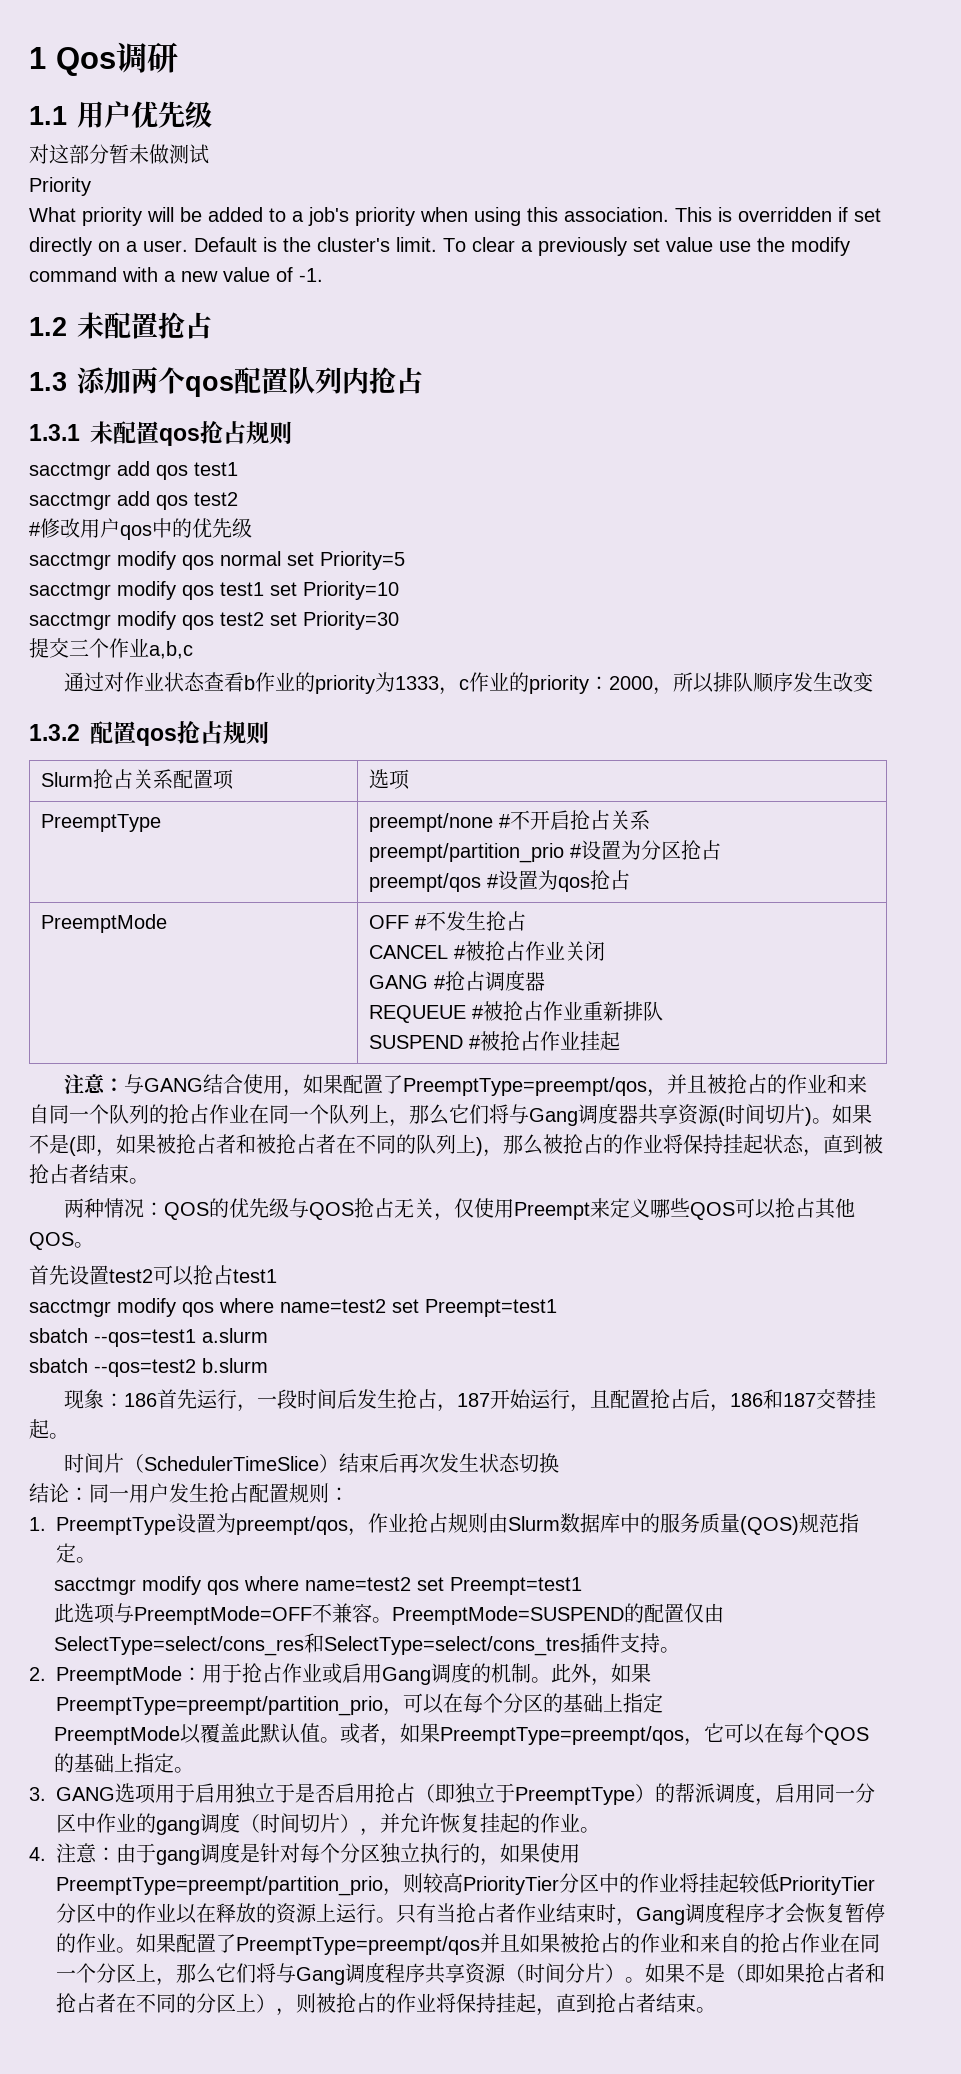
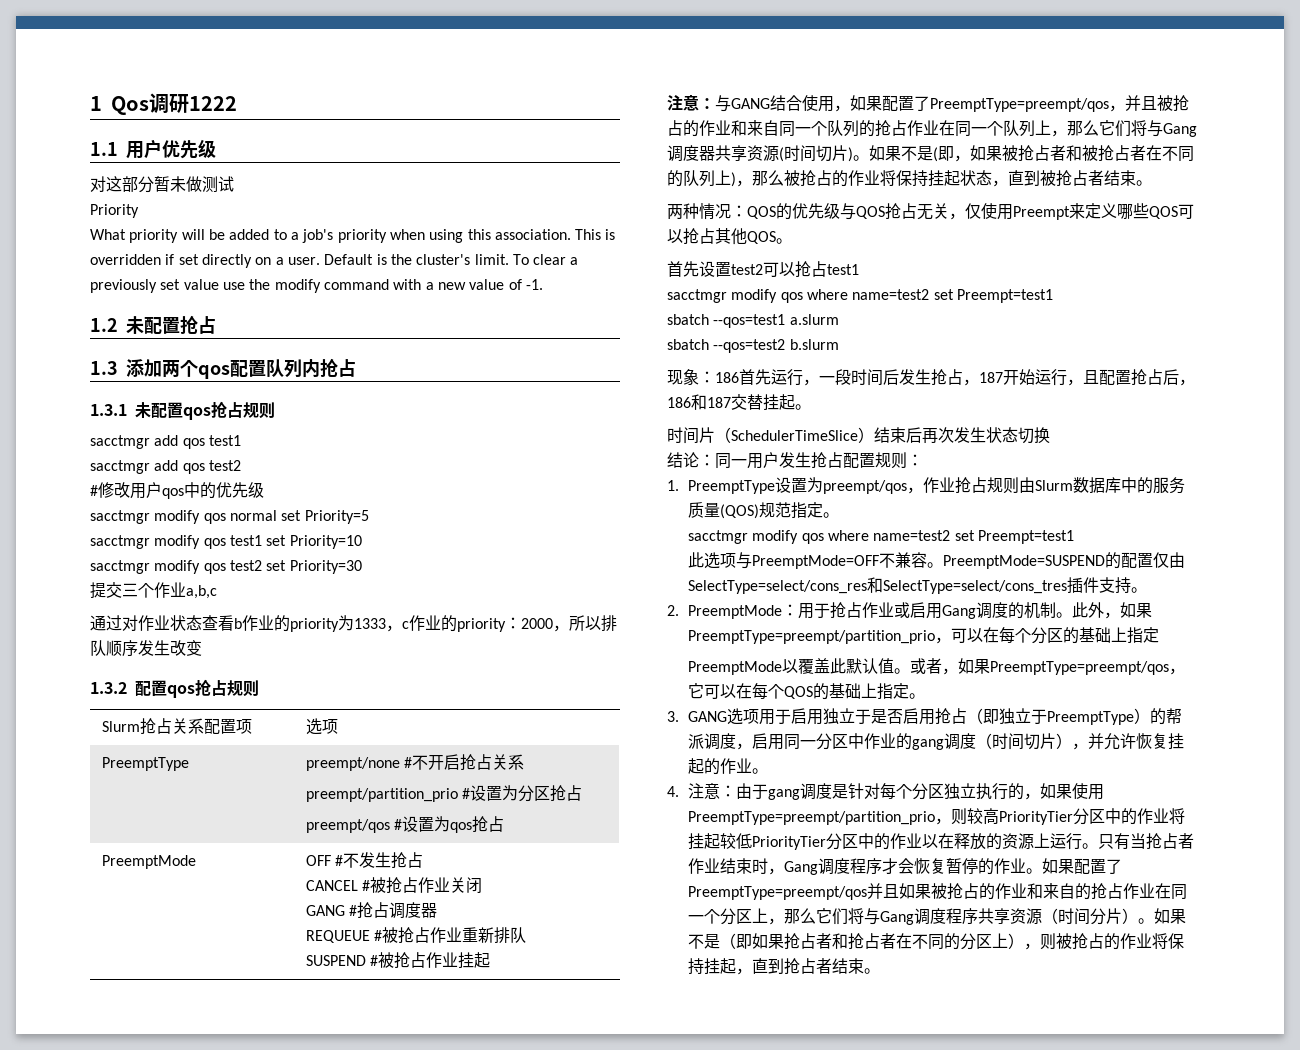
- 1 Qos调研
+ 1 Qos调研1222

